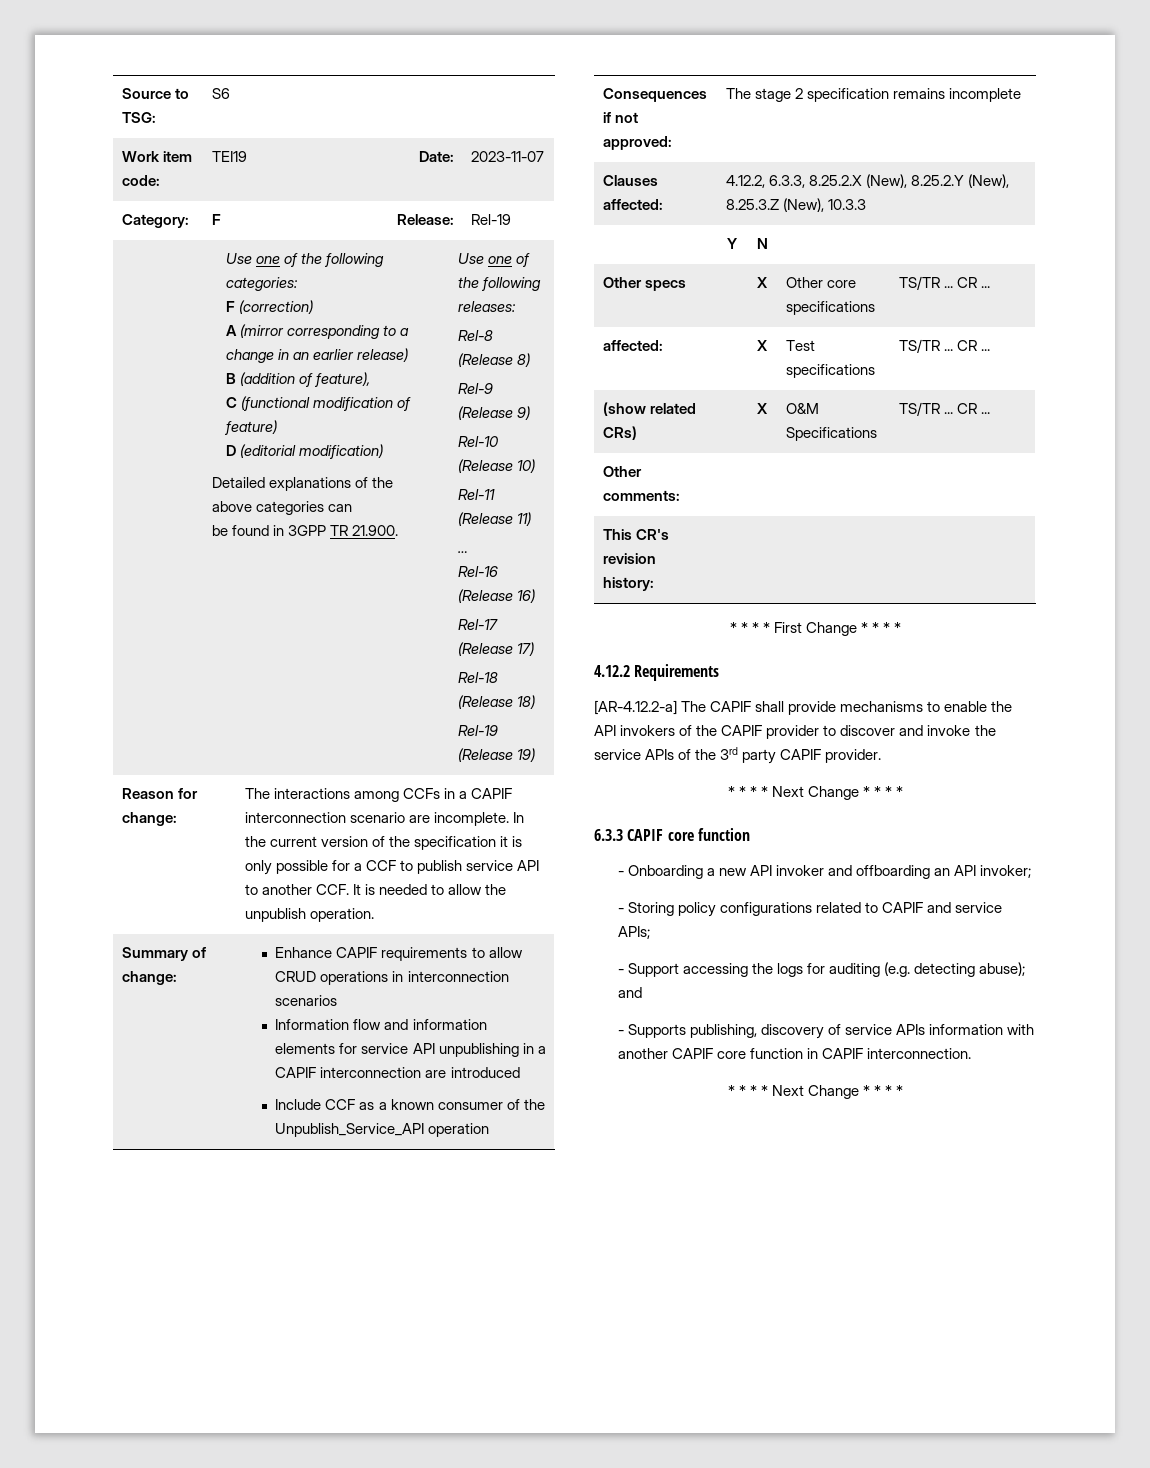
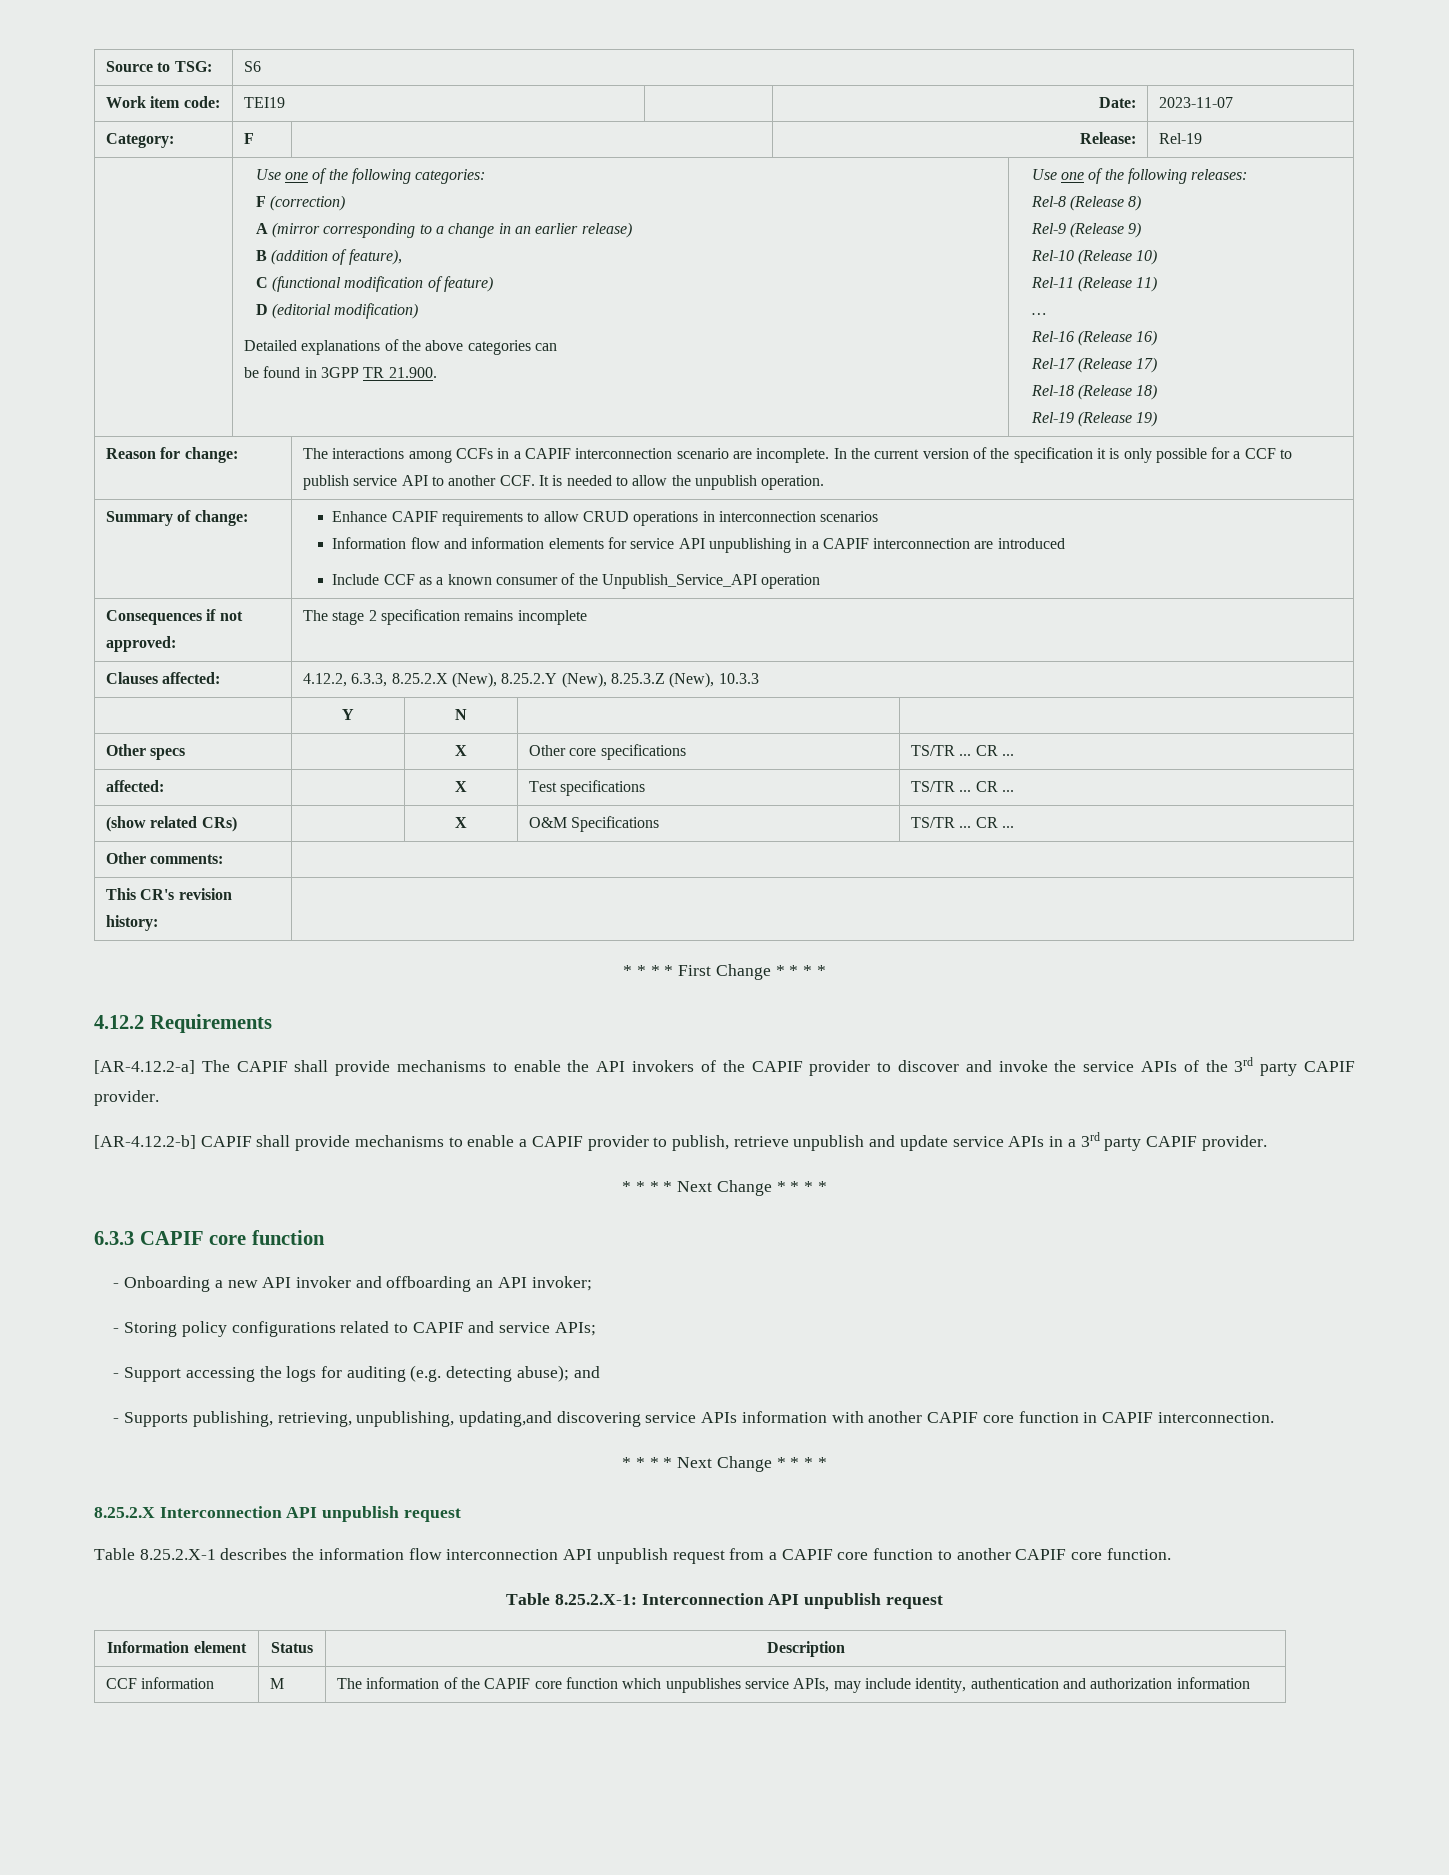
+ [AR-4.12.2-b] CAPIF shall provide mechanisms to enable a CAPIF provider to publish, retrieve unpublish and update service APIs in a 3rd party CAPIF provider.
- - Supports publishing, discovery of service APIs information with another CAPIF core function in CAPIF interconnection.
+ - Supports publishing, retrieving, unpublishing, updating,and discovering service APIs information with another CAPIF core function in CAPIF interconnection.
+ 8.25.2.X Interconnection API unpublish request
+ Table 8.25.2.X-1 describes the information flow interconnection API unpublish request from a CAPIF core function to another CAPIF core function.
+ Table 8.25.2.X-1: Interconnection API unpublish request
+ Information element | Status | Description
+ CCF information | M | The information of the CAPIF core function which unpublishes service APIs, may include identity, authentication and authorization information

